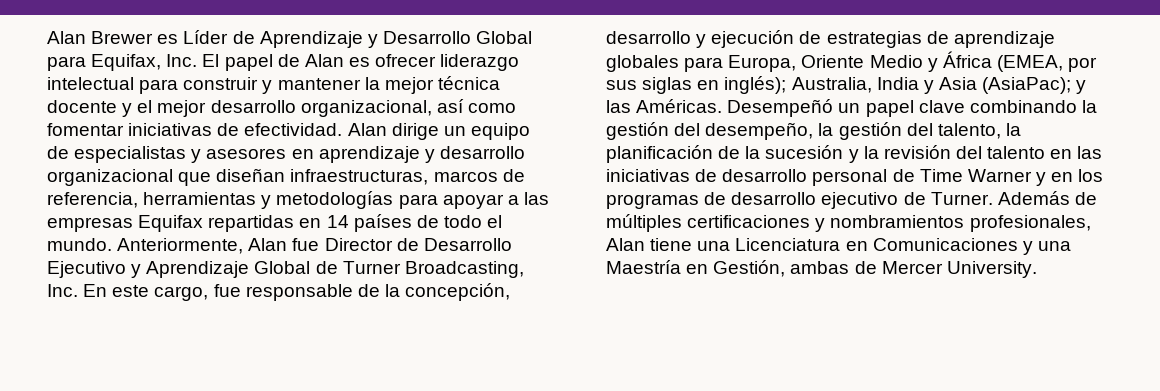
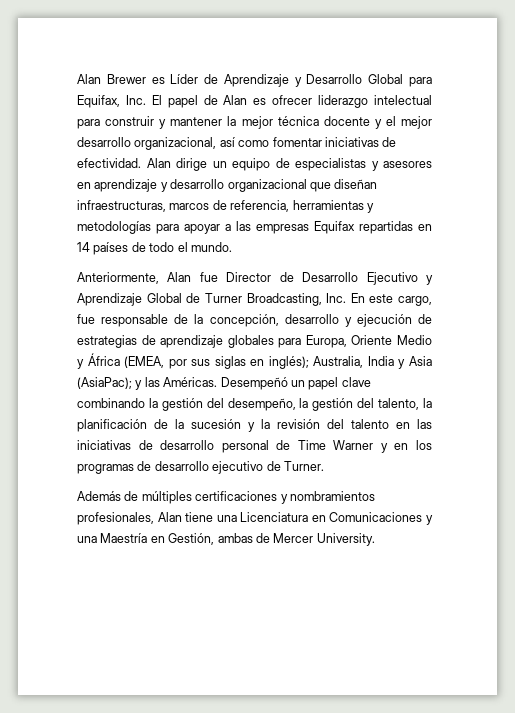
- Alan dirige un equipo de especialistas y asesores en aprendizaje y desarrollo organizacional que diseñan infraestructuras, marcos de referencia, herramientas y metodologías para apoyar a las empresas Equifax repartidas en 14 países de todo el mundo. Anteriormente, Alan fue Director de Desarrollo Ejecutivo y Aprendizaje Global de Turner Broadcasting, Inc. En este cargo, fue responsable de la concepción, desarrollo y ejecución de estrategias de aprendizaje globales para Europa, Oriente Medio y África (EMEA, por sus siglas en inglés);
+ Alan dirige un equipo de especialistas y asesores en aprendizaje y desarrollo organizacional que diseñan infraestructuras, marcos de referencia, herramientas y metodologías para apoyar a las empresas Equifax repartidas en 14 países de todo el mundo.
+ Anteriormente, Alan fue Director de Desarrollo Ejecutivo y Aprendizaje Global de Turner Broadcasting, Inc. En este cargo, fue responsable de la concepción, desarrollo y ejecución de estrategias de aprendizaje globales para Europa, Oriente Medio y África (EMEA, por sus siglas en inglés);
- Desempeñó un papel clave combinando la gestión del desempeño, la gestión del talento, la planificación de la sucesión y la revisión del talento en las iniciativas de desarrollo personal de Time Warner y en los programas de desarrollo ejecutivo de Turner. Además de múltiples certificaciones y nombramientos profesionales, Alan tiene una Licenciatura en Comunicaciones y una Maestría en Gestión, ambas de Mercer University.
+ Desempeñó un papel clave combinando la gestión del desempeño, la gestión del talento, la planificación de la sucesión y la revisión del talento en las iniciativas de desarrollo personal de Time Warner y en los programas de desarrollo ejecutivo de Turner.
+ Además de múltiples certificaciones y nombramientos profesionales, Alan tiene una Licenciatura en Comunicaciones y una Maestría en Gestión, ambas de Mercer University.

